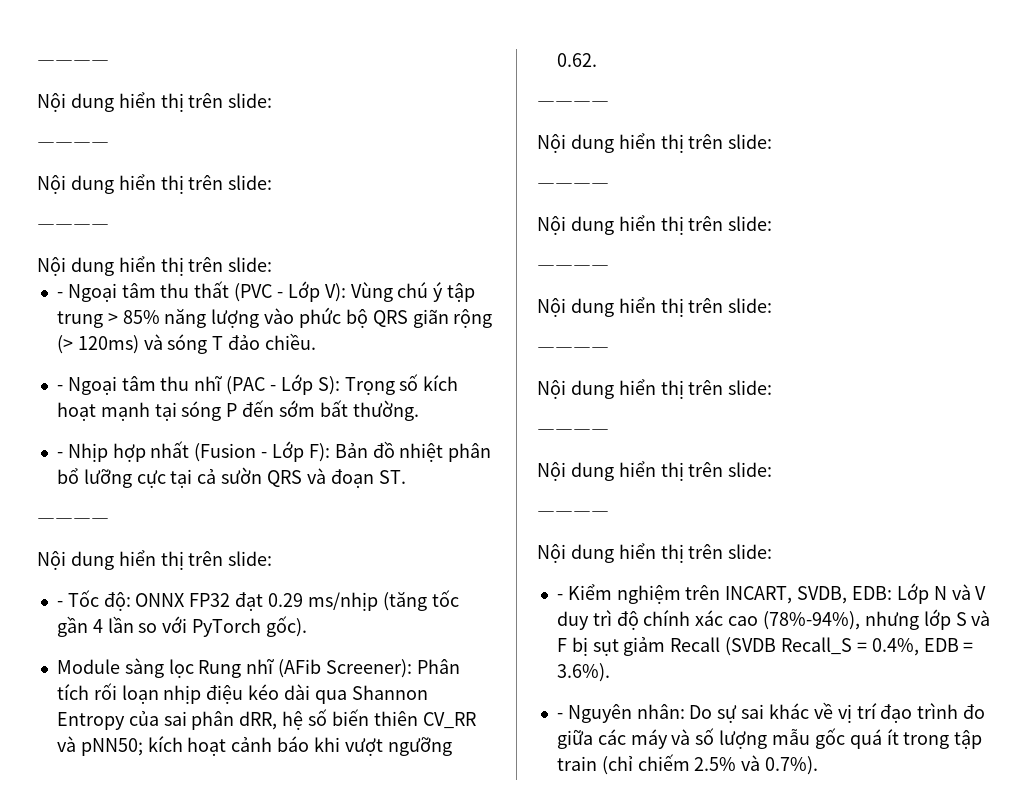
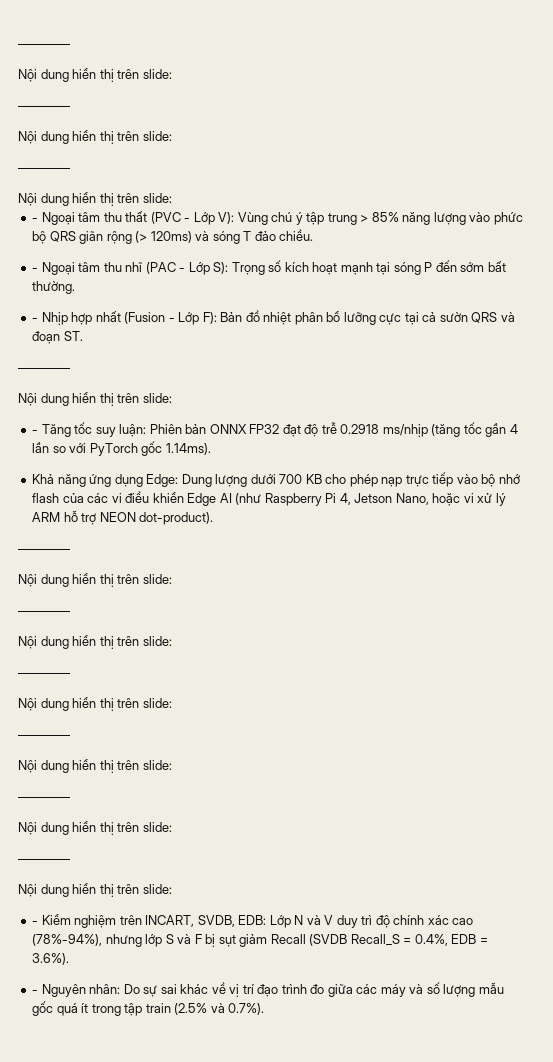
- - Tốc độ: ONNX FP32 đạt 0.29 ms/nhịp (tăng tốc gần 4 lần so với PyTorch gốc).
- Module sàng lọc Rung nhĩ (AFib Screener): Phân tích rối loạn nhịp điệu kéo dài qua Shannon Entropy của sai phân dRR, hệ số biến thiên CV_RR và pNN50; kích hoạt cảnh báo khi vượt ngưỡng 0.62.
+ - Tăng tốc suy luận: Phiên bản ONNX FP32 đạt độ trễ 0.2918 ms/nhịp (tăng tốc gần 4 lần so với PyTorch gốc 1.14ms).
+ Khả năng ứng dụng Edge: Dung lượng dưới 700 KB cho phép nạp trực tiếp vào bộ nhớ flash của các vi điều khiển Edge AI (như Raspberry Pi 4, Jetson Nano, hoặc vi xử lý ARM hỗ trợ NEON dot-product).
- - Nguyên nhân: Do sự sai khác về vị trí đạo trình đo giữa các máy và số lượng mẫu gốc quá ít trong tập train (chỉ chiếm 2.5% và 0.7%).
+ - Nguyên nhân: Do sự sai khác về vị trí đạo trình đo giữa các máy và số lượng mẫu gốc quá ít trong tập train (2.5% và 0.7%).

